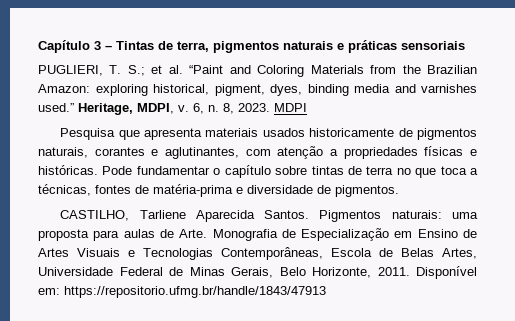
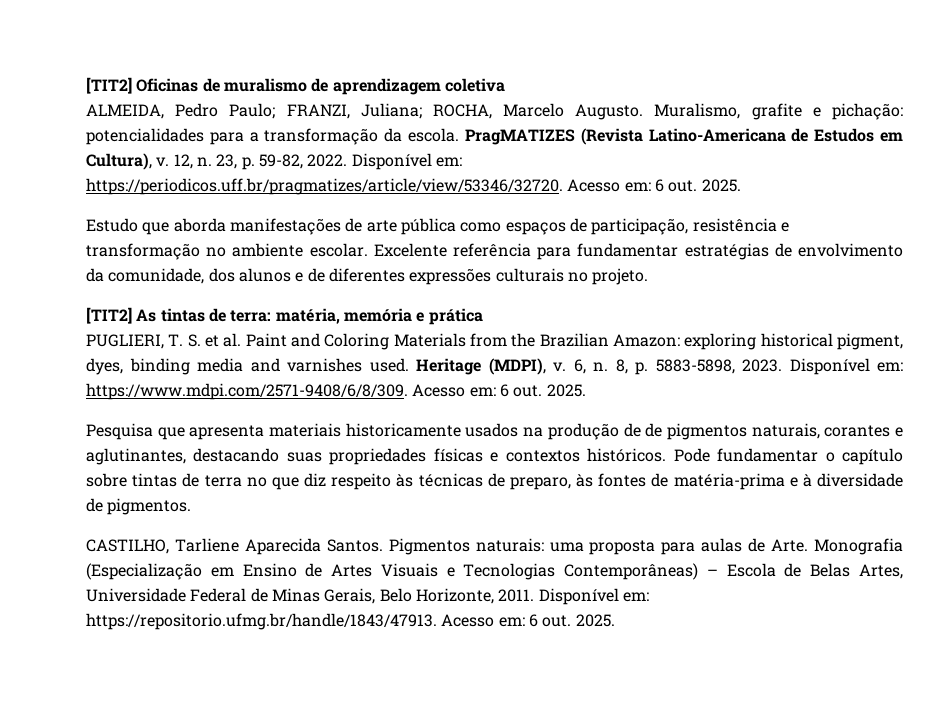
- Capítulo 3 – Tintas de terra, pigmentos naturais e práticas sensoriais
+ [TIT2] Oficinas de muralismo de aprendizagem coletiva
+ ALMEIDA, Pedro Paulo; FRANZI, Juliana; ROCHA, Marcelo Augusto. Muralismo, grafite e pichação: potencialidades para a transformação da escola. PragMATIZES (Revista Latino-Americana de Estudos em Cultura), v. 12, n. 23, p. 59-82, 2022. Disponível em: https://periodicos.uff.br/pragmatizes/article/view/53346/32720. Acesso em: 6 out. 2025.
+ Estudo que aborda manifestações de arte pública como espaços de participação, resistência e transformação no ambiente escolar. Excelente referência para fundamentar estratégias de envolvimento da comunidade, dos alunos e de diferentes expressões culturais no projeto.
+ [TIT2] As tintas de terra: matéria, memória e prática
- PUGLIERI, T. S.; et al. “Paint and Coloring Materials from the Brazilian Amazon: exploring historical, pigment, dyes, binding media and varnishes used.” Heritage, MDPI, v.
+ PUGLIERI, T. S. et al. Paint and Coloring Materials from the Brazilian Amazon: exploring historical pigment, dyes, binding media and varnishes used. Heritage (MDPI), v.
- 8, 2023. MDPI
+ 8, p. 5883-5898, 2023. Disponível em: https://www.mdpi.com/2571-9408/6/8/309. Acesso em: 6 out. 2025.
- Pesquisa que apresenta materiais usados historicamente de pigmentos naturais, corantes e aglutinantes, com atenção a propriedades físicas e históricas.
+ Pesquisa que apresenta materiais historicamente usados na produção de de pigmentos naturais, corantes e aglutinantes, destacando suas propriedades físicas e contextos históricos.
- Pode fundamentar o capítulo sobre tintas de terra no que toca a técnicas, fontes de matéria-prima e diversidade de pigmentos.
+ Pode fundamentar o capítulo sobre tintas de terra no que diz respeito às técnicas de preparo, às fontes de matéria-prima e à diversidade de pigmentos.
- Monografia de Especialização em Ensino de Artes Visuais e Tecnologias Contemporâneas, Escola de Belas Artes, Universidade Federal de Minas Gerais, Belo Horizonte, 2011.
+ Monografia (Especialização em Ensino de Artes Visuais e Tecnologias Contemporâneas) – Escola de Belas Artes, Universidade Federal de Minas Gerais, Belo Horizonte, 2011.
- Disponível em: https://repositorio.ufmg.br/handle/1843/47913
+ Disponível em: https://repositorio.ufmg.br/handle/1843/47913. Acesso em: 6 out. 2025.

